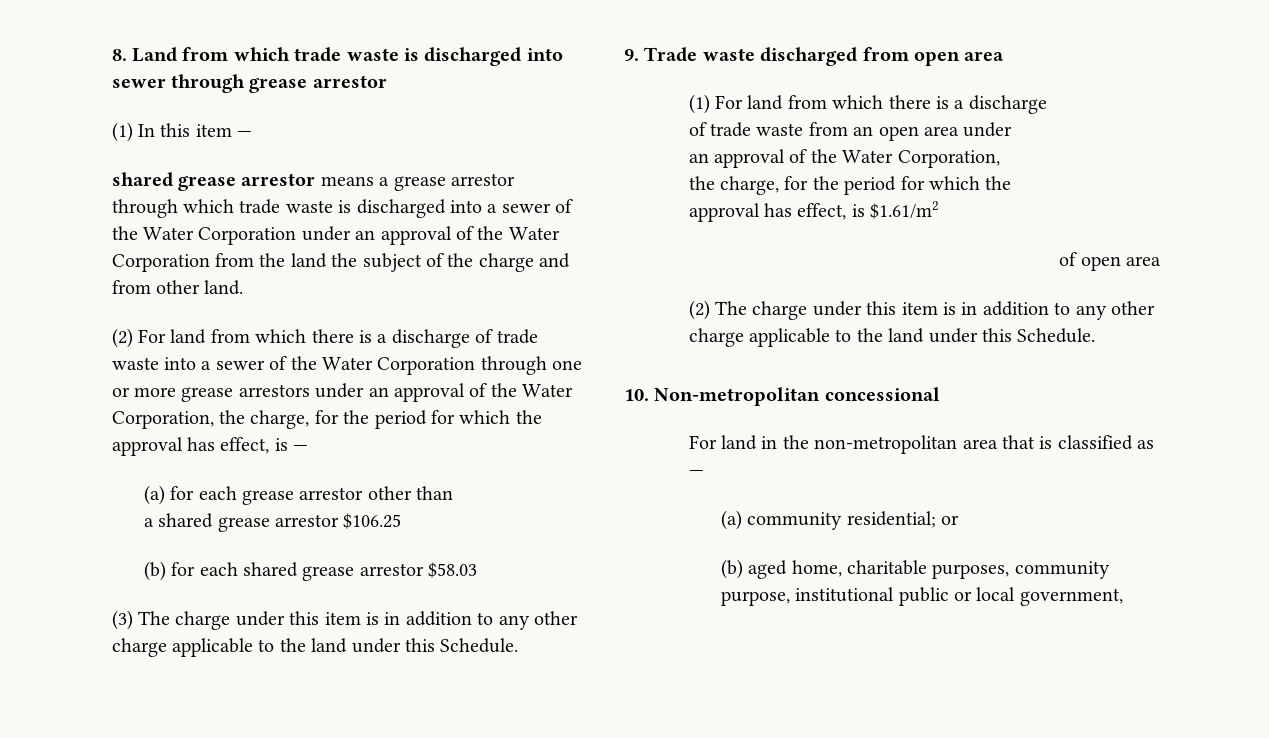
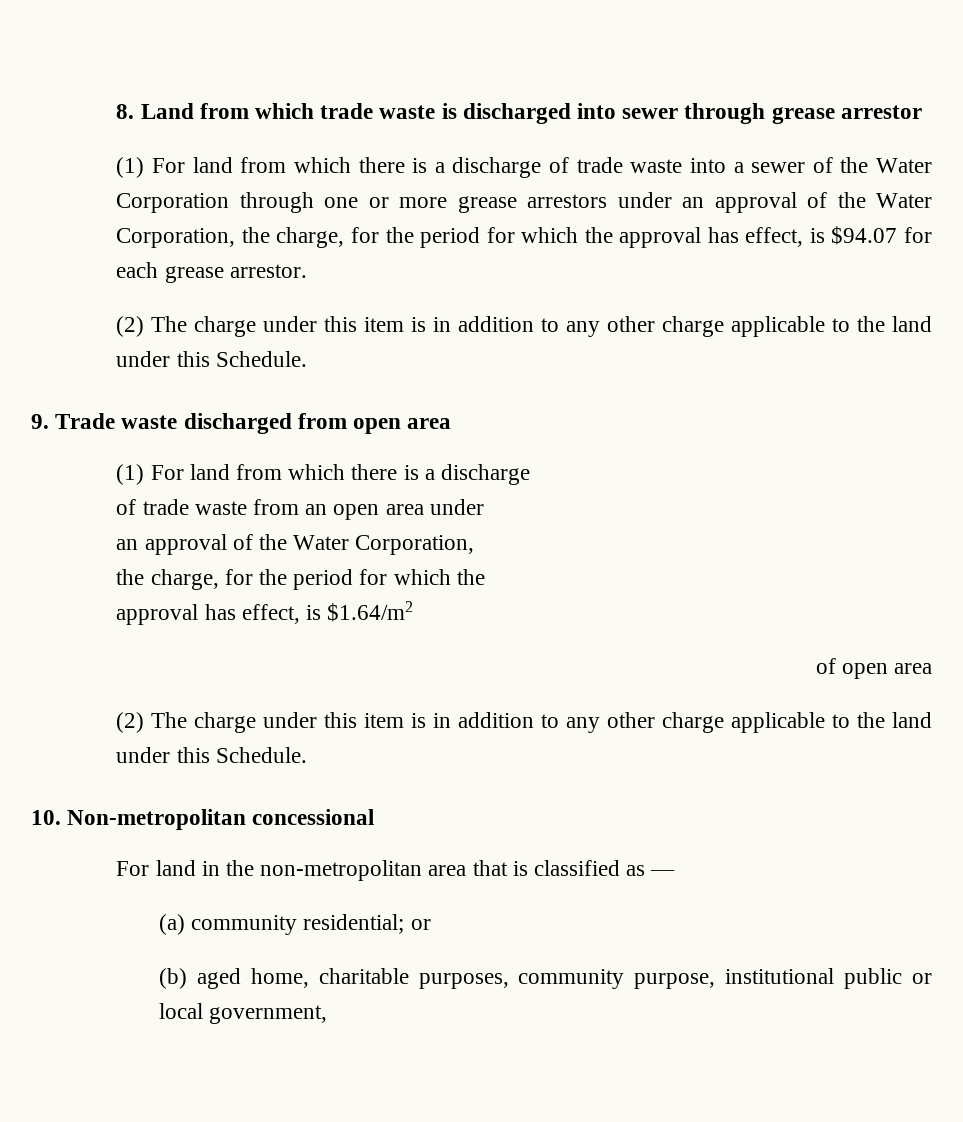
- (1) In this item —
- shared grease arrestor means a grease arrestor through which trade waste is discharged into a sewer of the Water Corporation under an approval of the Water Corporation from the land the subject of the charge and from other land.
- (2) For land from which there is a discharge of trade waste into a sewer of the Water Corporation through one or more grease arrestors under an approval of the Water Corporation, the charge, for the period for which the approval has effect, is —
- (a) for each grease arrestor other than
- a shared grease arrestor $106.25
- (b) for each shared grease arrestor $58.03
- (3) The charge under this item is in addition to any other charge applicable to the land under this Schedule.
+ (1) For land from which there is a discharge of trade waste into a sewer of the Water Corporation through one or more grease arrestors under an approval of the Water Corporation, the charge, for the period for which the approval has effect, is $94.07 for each grease arrestor.
+ (2) The charge under this item is in addition to any other charge applicable to the land under this Schedule.
- approval has effect, is $1.61/m2
+ approval has effect, is $1.64/m2

